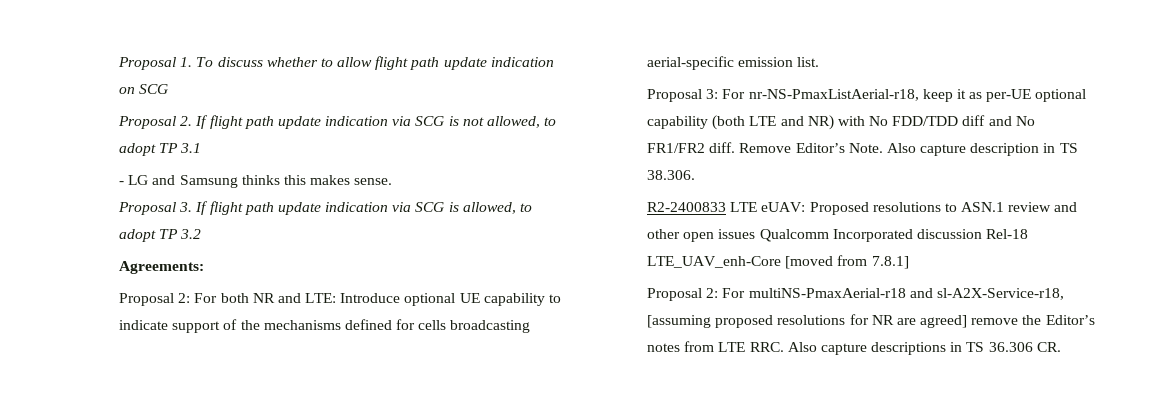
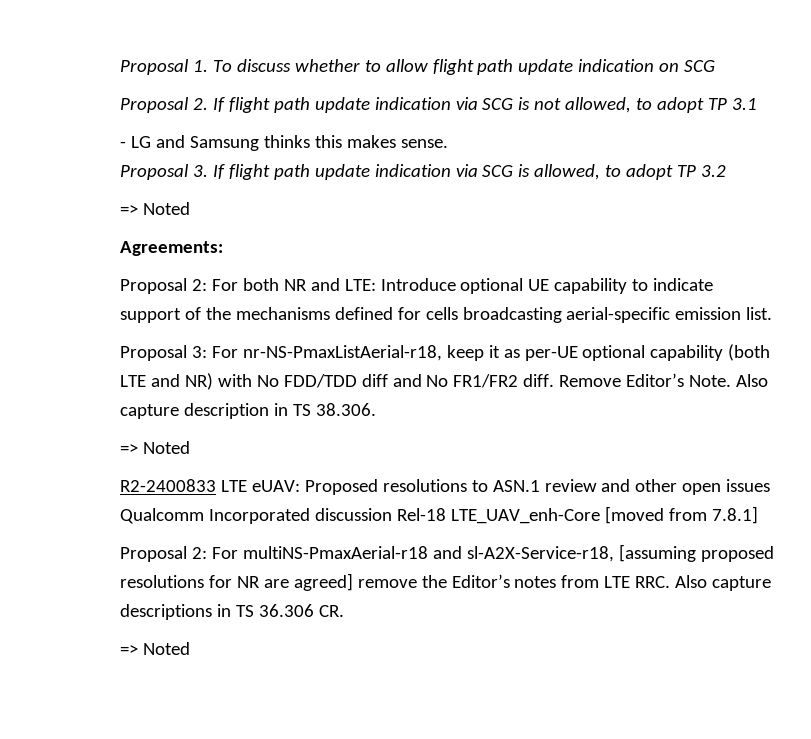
  Proposal 3. If flight path update indication via SCG is allowed, to adopt TP 3.2
+ => Noted
  Also capture description in TS 38.306.
+ => Noted
  Proposal 2: For multiNS-PmaxAerial-r18 and sl-A2X-Service-r18, [assuming proposed resolutions for NR are agreed] remove the Editor’s notes from LTE RRC. Also capture descriptions in TS 36.306 CR.
+ => Noted

